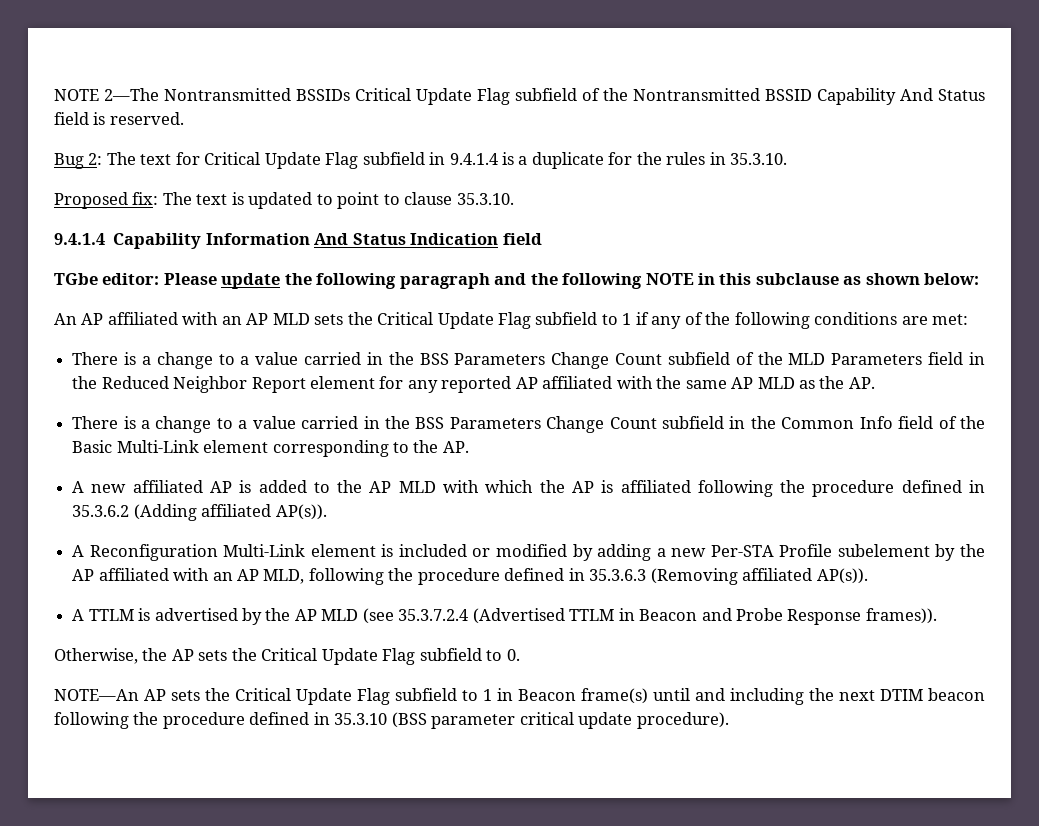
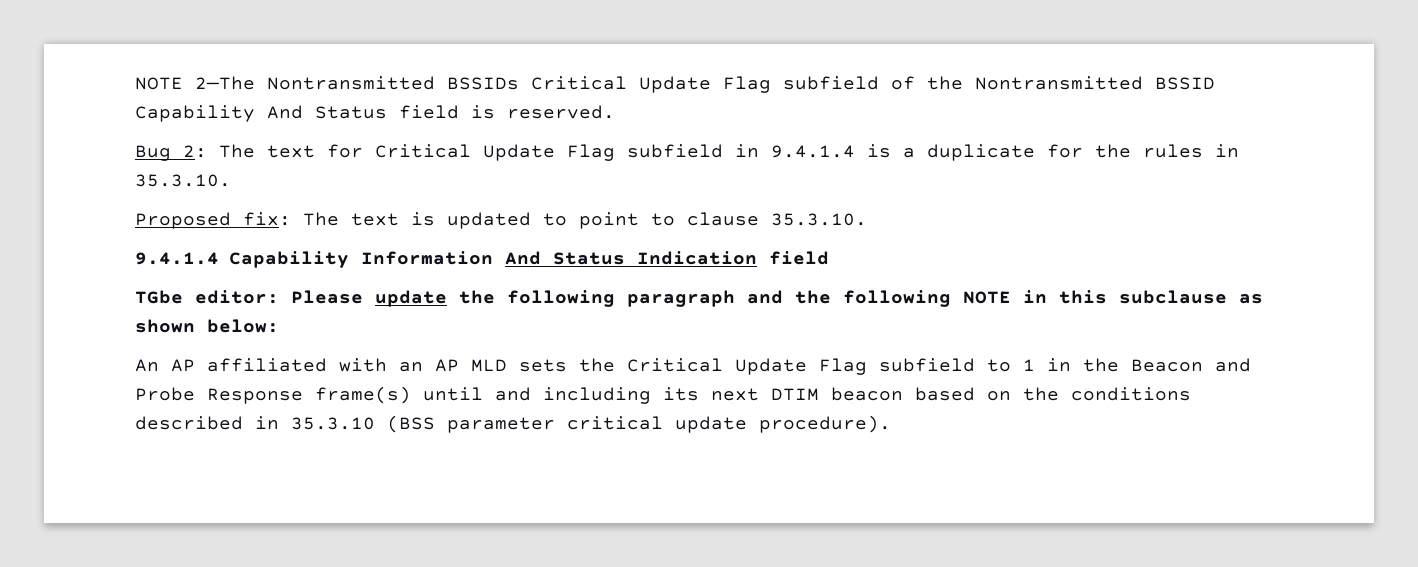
- An AP affiliated with an AP MLD sets the Critical Update Flag subfield to 1 if any of the following conditions are met:
- There is a change to a value carried in the BSS Parameters Change Count subfield of the MLD Parameters field in the Reduced Neighbor Report element for any reported AP affiliated with the same AP MLD as the AP.
- There is a change to a value carried in the BSS Parameters Change Count subfield in the Common Info field of the Basic Multi-Link element corresponding to the AP.
- A new affiliated AP is added to the AP MLD with which the AP is affiliated following the procedure defined in 35.3.6.2 (Adding affiliated AP(s)).
- A Reconfiguration Multi-Link element is included or modified by adding a new Per-STA Profile subelement by the AP affiliated with an AP MLD, following the procedure defined in 35.3.6.3 (Removing affiliated AP(s)).
- A TTLM is advertised by the AP MLD (see 35.3.7.2.4 (Advertised TTLM in Beacon and Probe Response frames)).
- Otherwise, the AP sets the Critical Update Flag subfield to 0.
- NOTE—An AP sets the Critical Update Flag subfield to 1 in Beacon frame(s) until and including the next DTIM beacon following the procedure defined in 35.3.10 (BSS parameter critical update procedure).
+ An AP affiliated with an AP MLD sets the Critical Update Flag subfield to 1 in the Beacon and Probe Response frame(s) until and including its next DTIM beacon based on the conditions described in 35.3.10 (BSS parameter critical update procedure).

